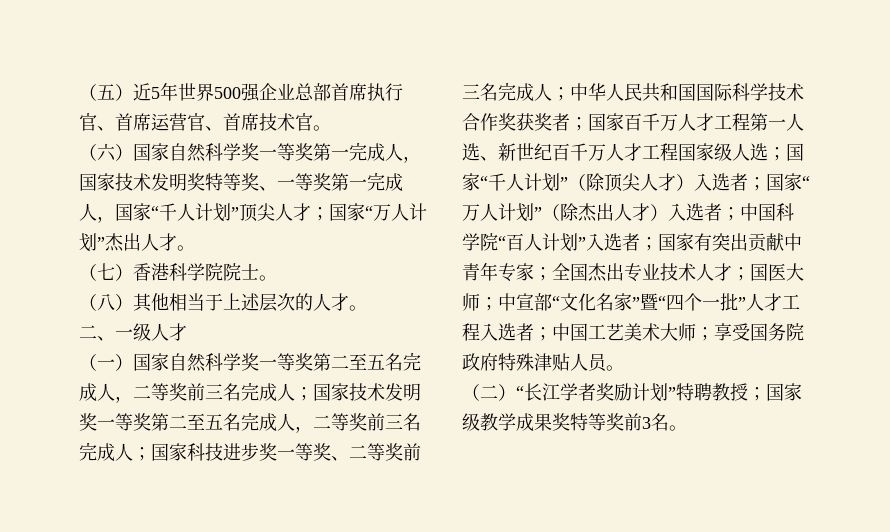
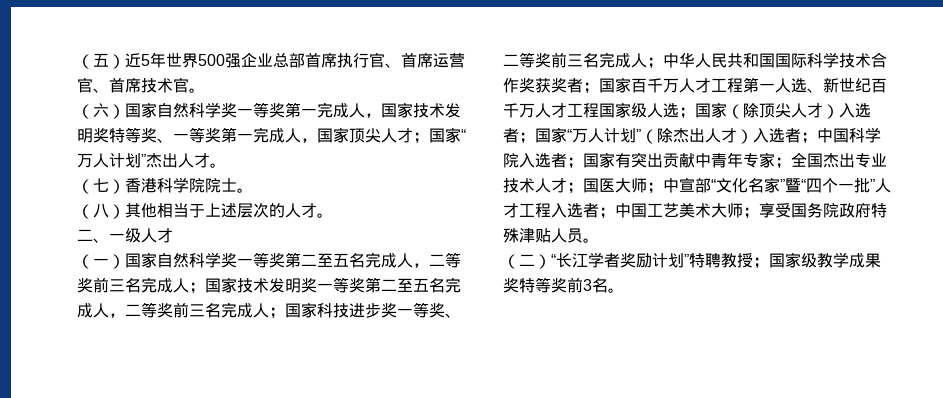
- （六）国家自然科学奖一等奖第一完成人，国家技术发明奖特等奖、一等奖第一完成人，国家“千人计划”顶尖人才；国家“万人计划”杰出人才。
+ （六）国家自然科学奖一等奖第一完成人，国家技术发明奖特等奖、一等奖第一完成人，国家顶尖人才；国家“万人计划”杰出人才。
- 国家“千人计划”（除顶尖人才）入选者；
+ 国家（除顶尖人才）入选者；
- 中国科学院“百人计划”入选者；
+ 中国科学院入选者；

